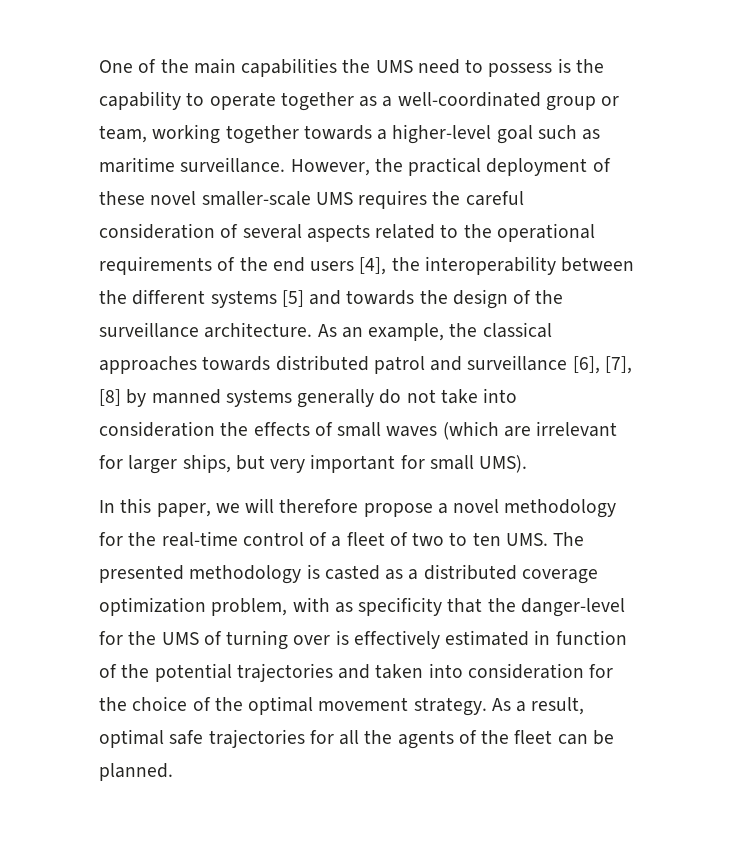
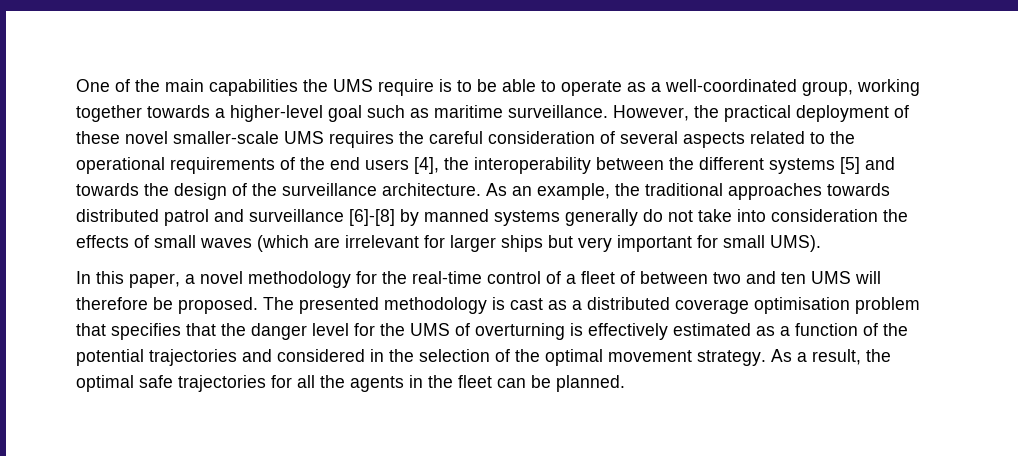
- One of the main capabilities the UMS need to possess is the capability to operate together as a well-coordinated group or team, working together towards a higher-level goal such as maritime surveillance.
+ One of the main capabilities the UMS require is to be able to operate as a well-coordinated group, working together towards a higher-level goal such as maritime surveillance.
- As an example, the classical approaches towards distributed patrol and surveillance [6], [7], [8] by manned systems generally do not take into consideration the effects of small waves (which are irrelevant for larger ships, but very important for small UMS).
+ As an example, the traditional approaches towards distributed patrol and surveillance [6]-[8] by manned systems generally do not take into consideration the effects of small waves (which are irrelevant for larger ships but very important for small UMS).
- In this paper, we will therefore propose a novel methodology for the real-time control of a fleet of two to ten UMS. The presented methodology is casted as a distributed coverage optimization problem, with as specificity that the danger-level for the UMS of turning over is effectively estimated in function of the potential trajectories and taken into consideration for the choice of the optimal movement strategy.
+ In this paper, a novel methodology for the real-time control of a fleet of between two and ten UMS will therefore be proposed. The presented methodology is cast as a distributed coverage optimisation problem that specifies that the danger level for the UMS of overturning is effectively estimated as a function of the potential trajectories and considered in the selection of the optimal movement strategy.
- As a result, optimal safe trajectories for all the agents of the fleet can be planned.
+ As a result, the optimal safe trajectories for all the agents in the fleet can be planned.

